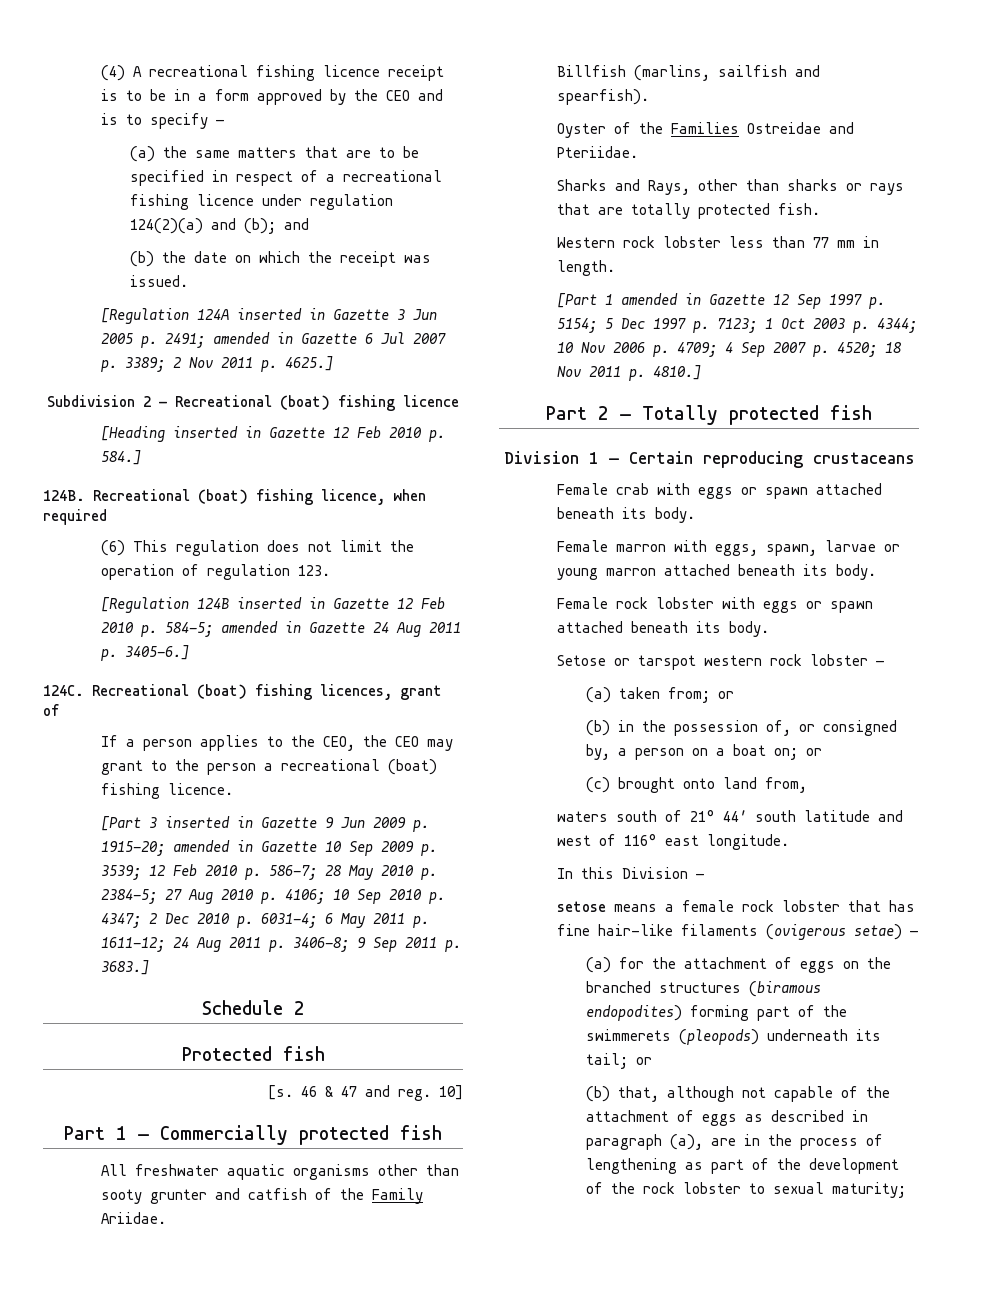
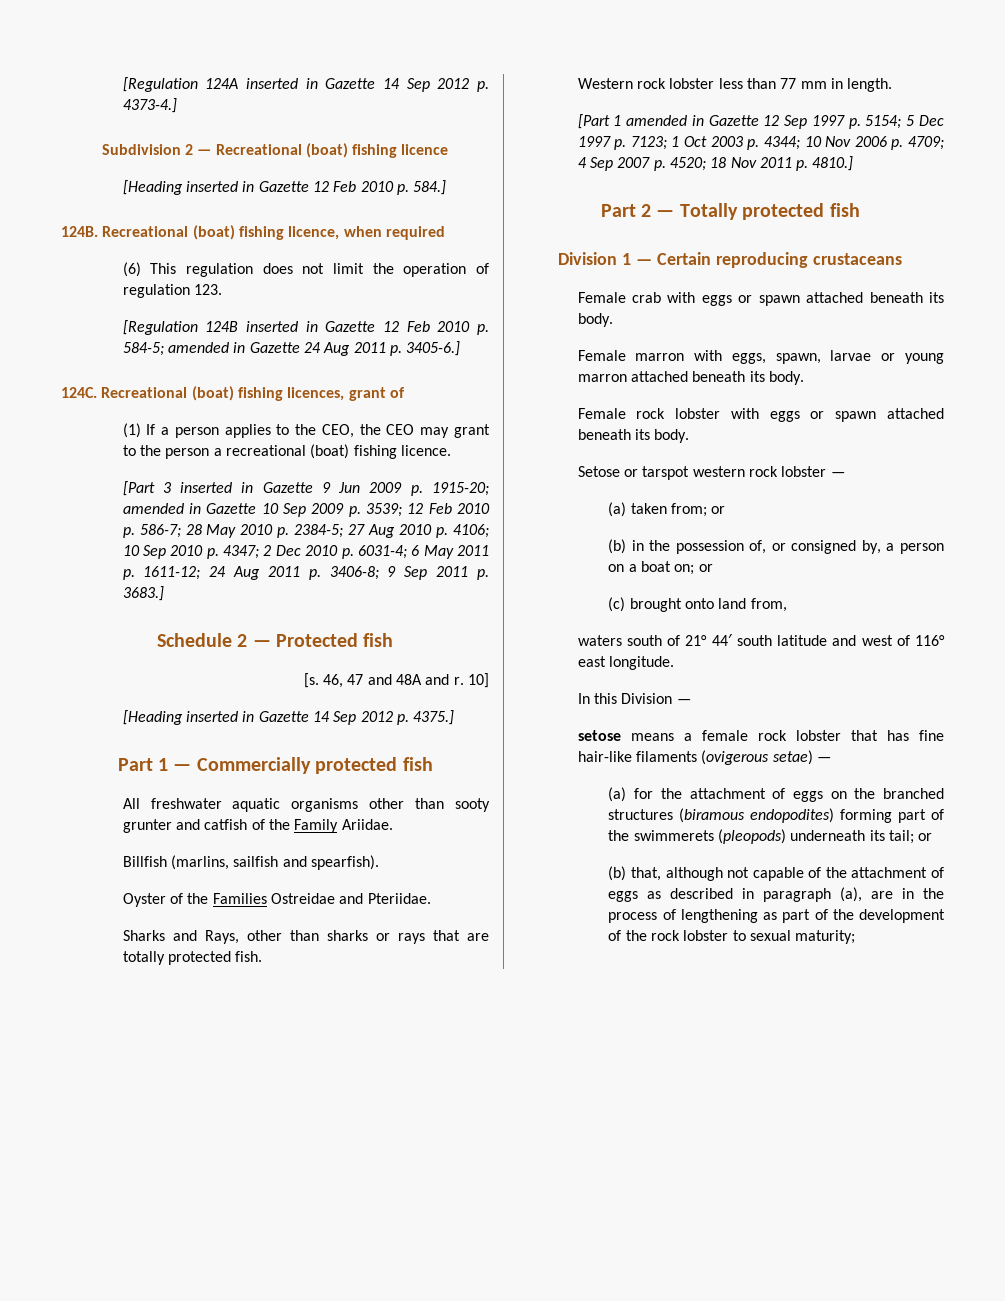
- (4) A recreational fishing licence receipt is to be in a form approved by the CEO and is to specify —
- (a) the same matters that are to be specified in respect of a recreational fishing licence under regulation 124(2)(a) and (b); and
- (b) the date on which the receipt was issued.
- [Regulation 124A inserted in Gazette 3 Jun 2005 p. 2491; amended in Gazette 6 Jul 2007 p. 3389; 2 Nov 2011 p. 4625.]
+ [Regulation 124A inserted in Gazette 14 Sep 2012 p. 4373-4.]
- If a person applies to the CEO, the CEO may grant to the person a recreational (boat) fishing licence.
+ (1) If a person applies to the CEO, the CEO may grant to the person a recreational (boat) fishing licence.
- Schedule 2
- Protected fish
+ Schedule 2 — Protected fish
- 46 & 47 and reg. 10]
+ 46, 47 and 48A and r. 10]
+ [Heading inserted in Gazette 14 Sep 2012 p. 4375.]

